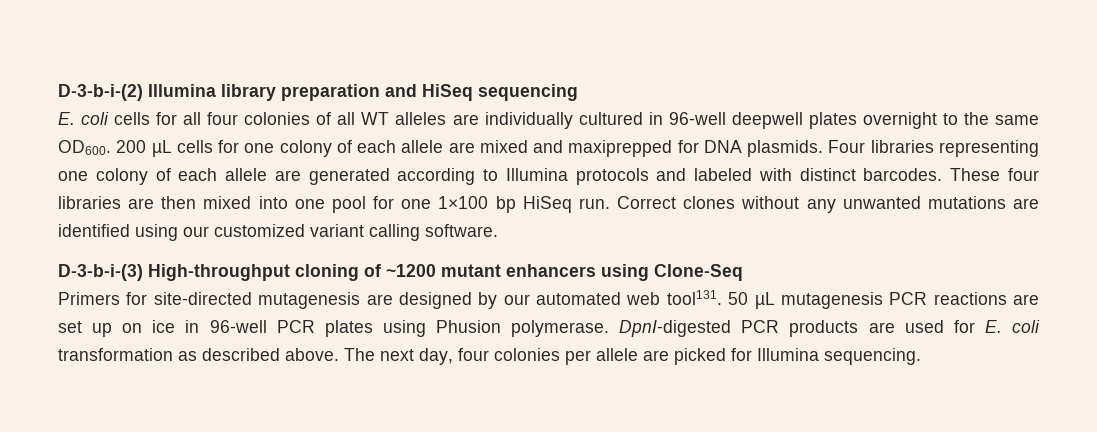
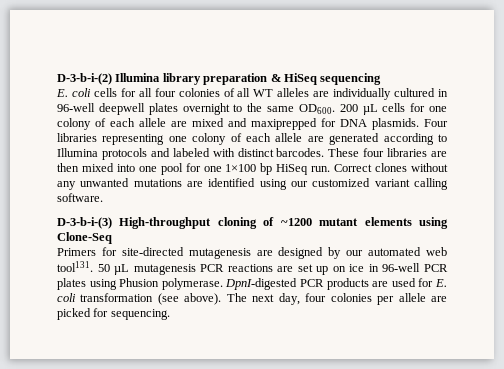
- D-3-b-i-(2) Illumina library preparation and HiSeq sequencing
+ D-3-b-i-(2) Illumina library preparation & HiSeq sequencing
- D-3-b-i-(3) High-throughput cloning of ~1200 mutant enhancers using Clone-Seq
+ D-3-b-i-(3) High-throughput cloning of ~1200 mutant elements using Clone-Seq
- DpnI-digested PCR products are used for E. coli transformation as described above.
+ DpnI-digested PCR products are used for E. coli transformation (see above).
- The next day, four colonies per allele are picked for Illumina sequencing.
+ The next day, four colonies per allele are picked for sequencing.

